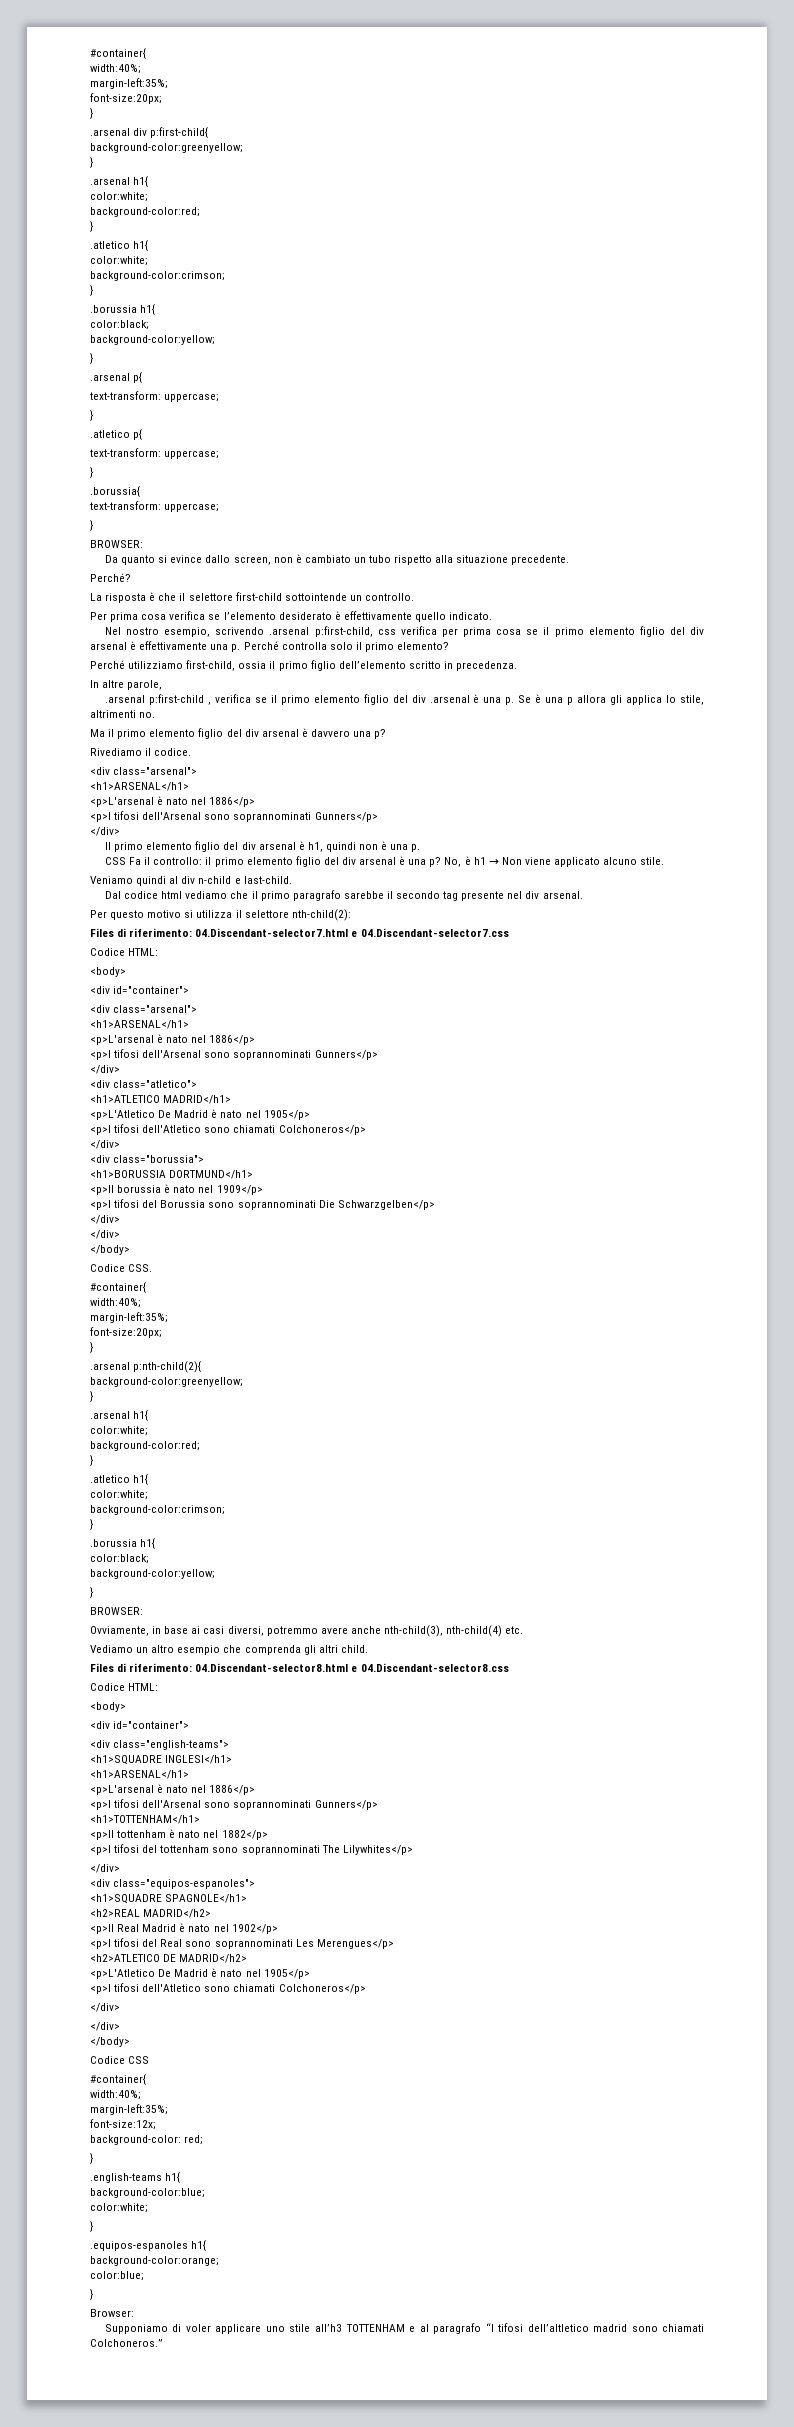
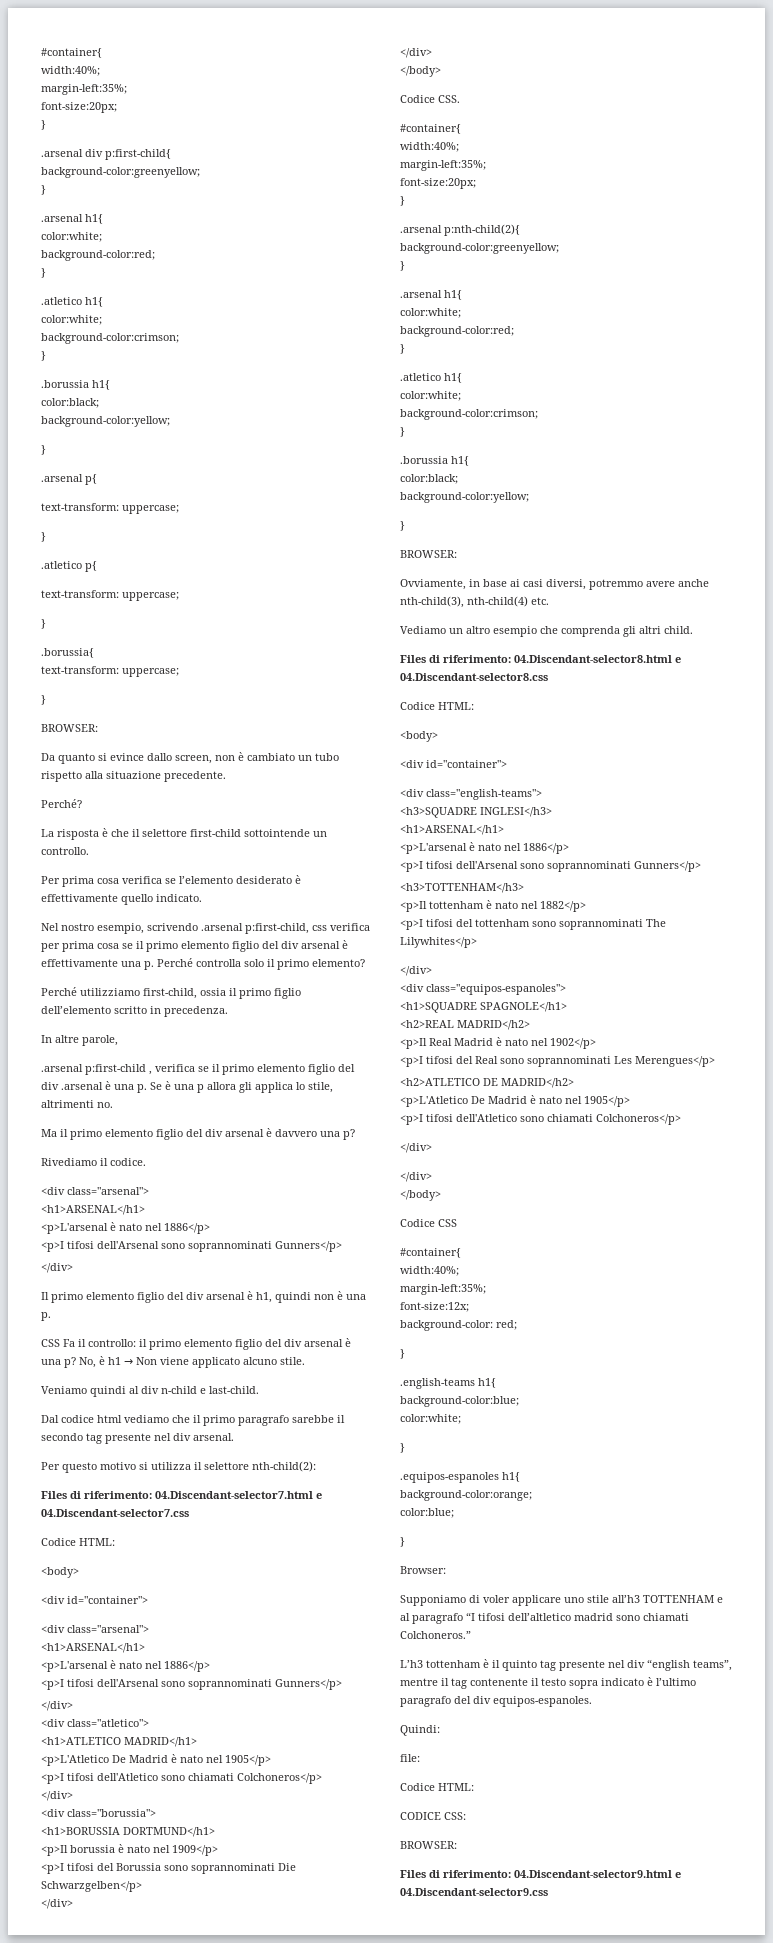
- <h1>SQUADRE INGLESI</h1>
+ <h3>SQUADRE INGLESI</h3>
- <h1>TOTTENHAM</h1>
+ <h3>TOTTENHAM</h3>
+ L’h3 tottenham è il quinto tag presente nel div “english teams”, mentre il tag contenente il testo sopra indicato è l’ultimo paragrafo del div equipos-espanoles.
+ Quindi:
+ file:
+ Codice HTML:
+ CODICE CSS:
+ BROWSER:
+ Files di riferimento: 04.Discendant-selector9.html e 04.Discendant-selector9.css

